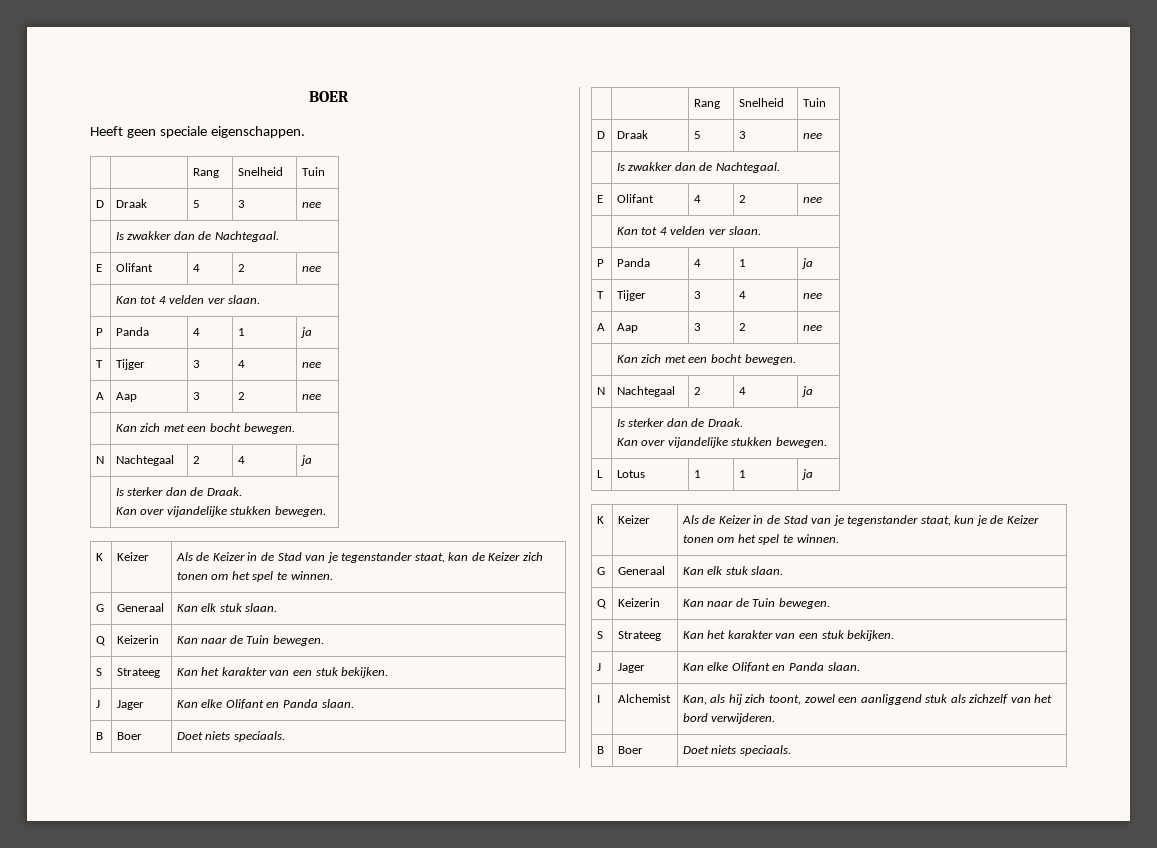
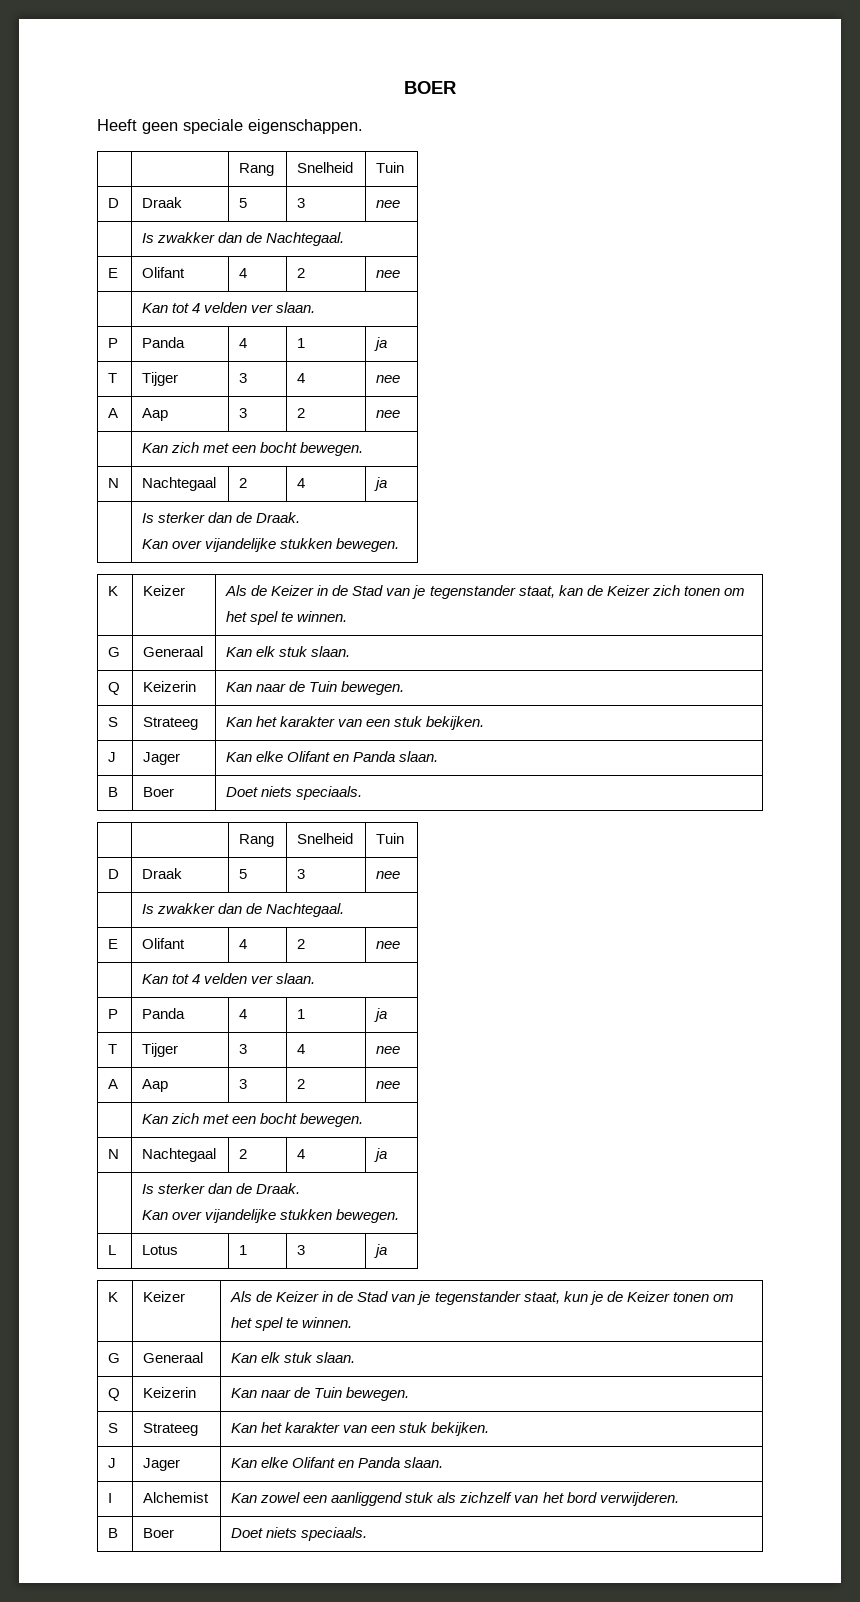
- L | Lotus | 1 | 1 | ja
+ L | Lotus | 1 | 3 | ja
- I | Alchemist | Kan, als hij zich toont, zowel een aanliggend stuk als zichzelf van het bord verwijderen.
+ I | Alchemist | Kan zowel een aanliggend stuk als zichzelf van het bord verwijderen.

